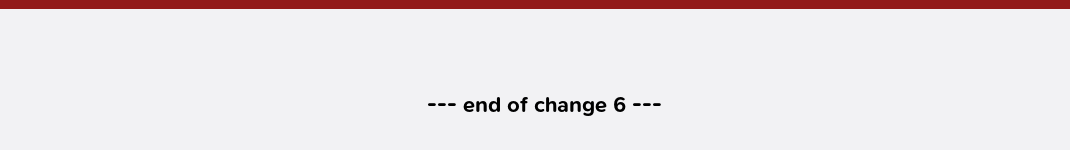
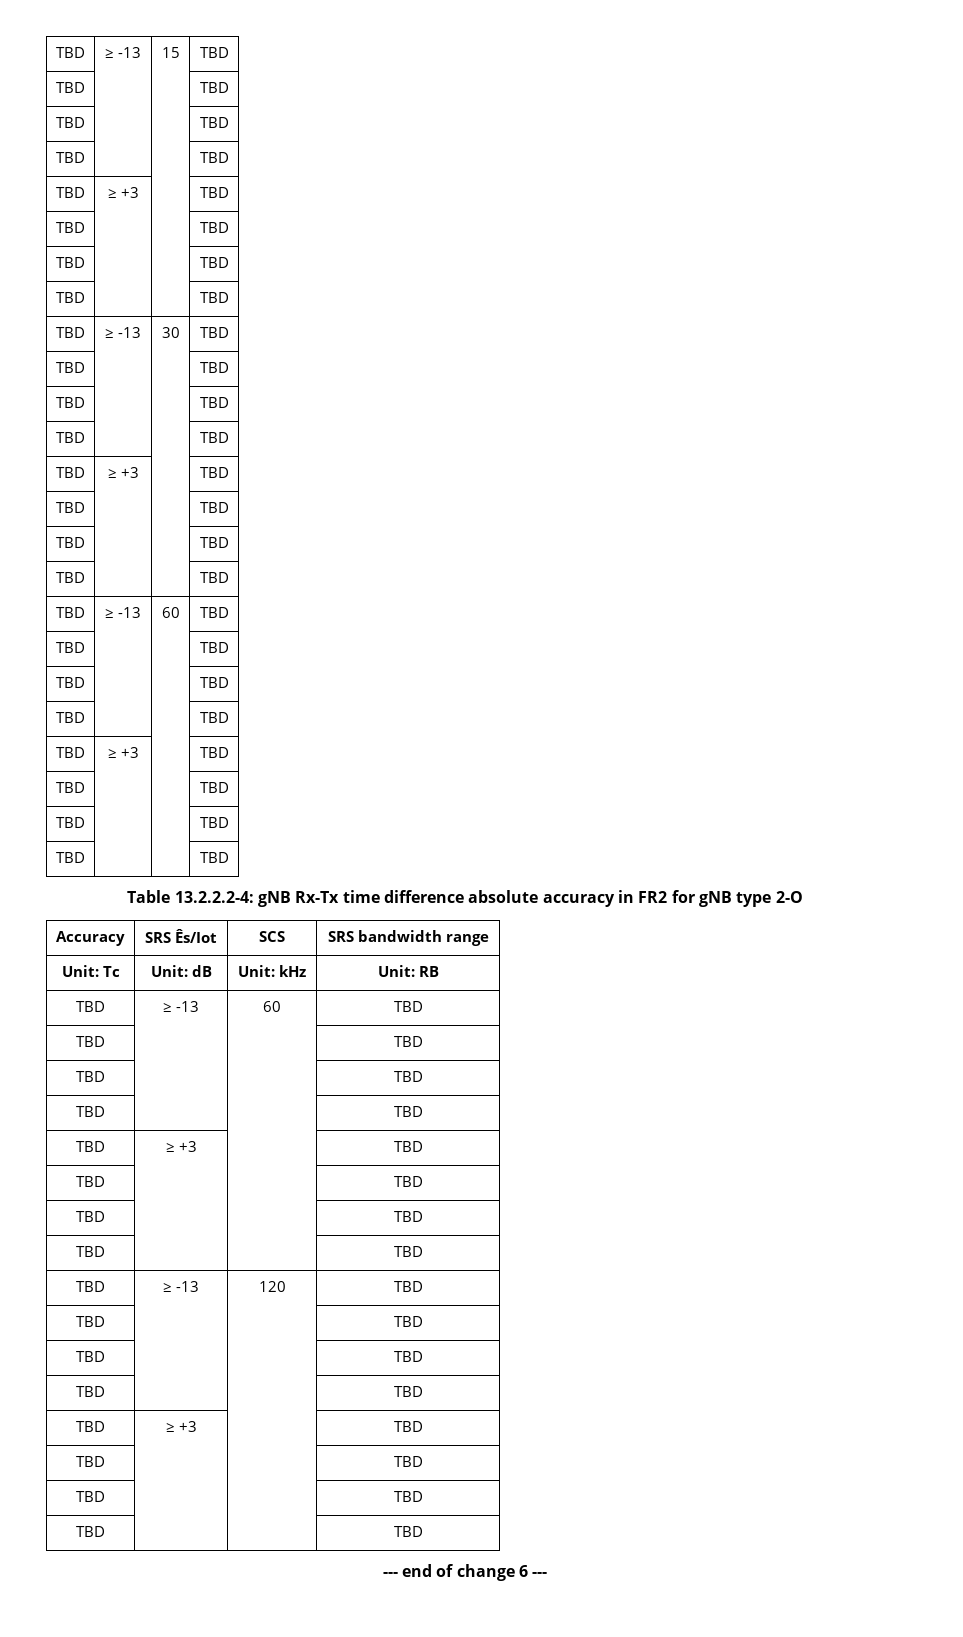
+ TBD | ≥ -13 | 15 | TBD
+ TBD | | | TBD
+ TBD | | | TBD
+ TBD | | | TBD
+ TBD | ≥ +3 | | TBD
+ TBD | | | TBD
+ TBD | | | TBD
+ TBD | | | TBD
+ TBD | ≥ -13 | 30 | TBD
+ TBD | | | TBD
+ TBD | | | TBD
+ TBD | | | TBD
+ TBD | ≥ +3 | | TBD
+ TBD | | | TBD
+ TBD | | | TBD
+ TBD | | | TBD
+ TBD | ≥ -13 | 60 | TBD
+ TBD | | | TBD
+ TBD | | | TBD
+ TBD | | | TBD
+ TBD | ≥ +3 | | TBD
+ TBD | | | TBD
+ TBD | | | TBD
+ TBD | | | TBD
+ Table 13.2.2.2-4: gNB Rx-Tx time difference absolute accuracy in FR2 for gNB type 2-O
+ Accuracy | SRS Ês/Iot | SCS | SRS bandwidth range
+ Unit: Tc | Unit: dB | Unit: kHz | Unit: RB
+ TBD | ≥ -13 | 60 | TBD
+ TBD | | | TBD
+ TBD | | | TBD
+ TBD | | | TBD
+ TBD | ≥ +3 | | TBD
+ TBD | | | TBD
+ TBD | | | TBD
+ TBD | | | TBD
+ TBD | ≥ -13 | 120 | TBD
+ TBD | | | TBD
+ TBD | | | TBD
+ TBD | | | TBD
+ TBD | ≥ +3 | | TBD
+ TBD | | | TBD
+ TBD | | | TBD
+ TBD | | | TBD

